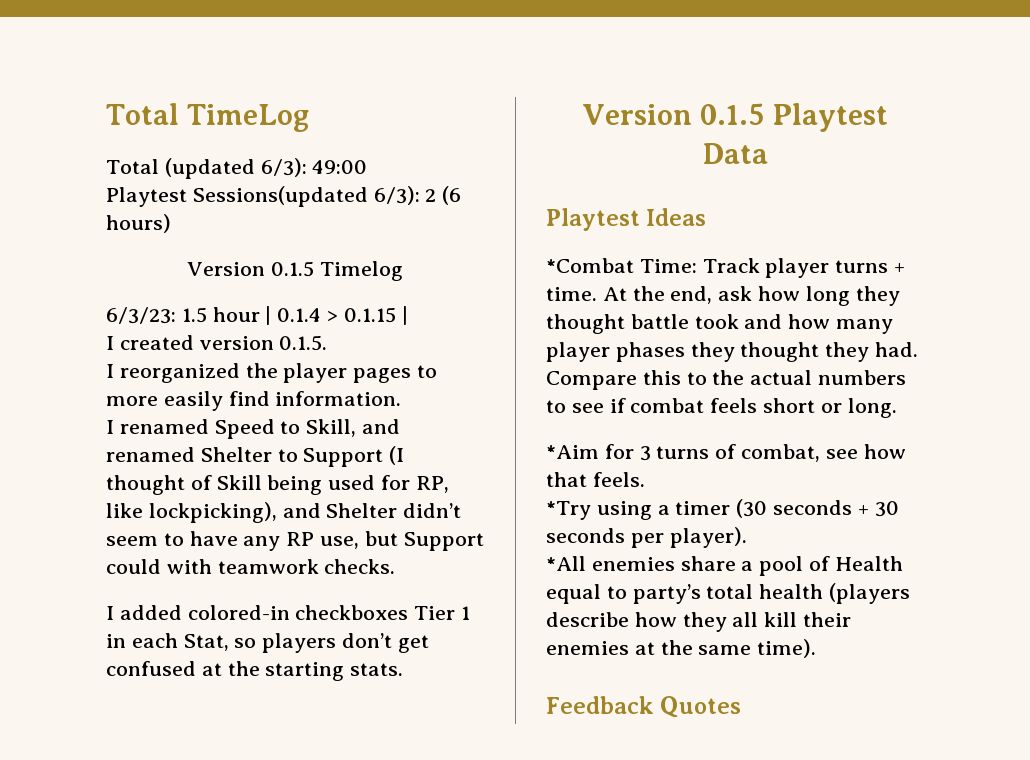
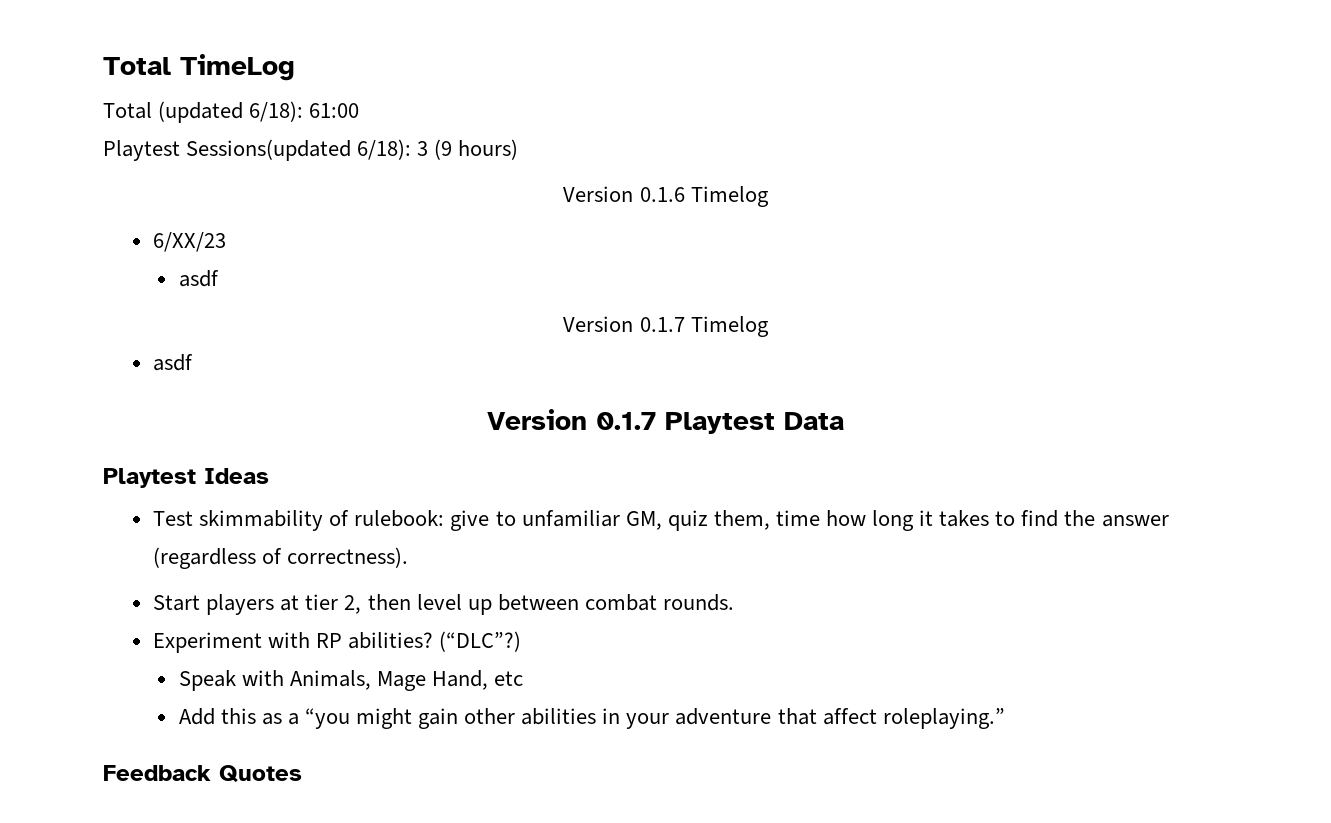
- Total (updated 6/3): 49:00
+ Total (updated 6/18): 61:00
- Playtest Sessions(updated 6/3): 2 (6 hours)
+ Playtest Sessions(updated 6/18): 3 (9 hours)
- Version 0.1.5 Timelog
- 6/3/23: 1.5 hour | 0.1.4 > 0.1.15 |
- I created version 0.1.5.
- I reorganized the player pages to more easily find information.
- I renamed Speed to Skill, and renamed Shelter to Support (I thought of Skill being used for RP, like lockpicking), and Shelter didn’t seem to have any RP use, but Support could with teamwork checks.
- I added colored-in checkboxes Tier 1 in each Stat, so players don’t get confused at the starting stats.
- Version 0.1.5 Playtest Data
+ Version 0.1.6 Timelog
+ 6/XX/23
+ asdf
+ Version 0.1.7 Timelog
+ asdf
+ Version 0.1.7 Playtest Data
  Playtest Ideas
- *Combat Time: Track player turns + time. At the end, ask how long they thought battle took and how many player phases they thought they had. Compare this to the actual numbers to see if combat feels short or long.
- *Aim for 3 turns of combat, see how that feels.
- *Try using a timer (30 seconds + 30 seconds per player).
- *All enemies share a pool of Health equal to party’s total health (players describe how they all kill their enemies at the same time).
+ Test skimmability of rulebook: give to unfamiliar GM, quiz them, time how long it takes to find the answer (regardless of correctness).
+ Start players at tier 2, then level up between combat rounds.
+ Experiment with RP abilities? (“DLC”?)
+ Speak with Animals, Mage Hand, etc
+ Add this as a “you might gain other abilities in your adventure that affect roleplaying.”

